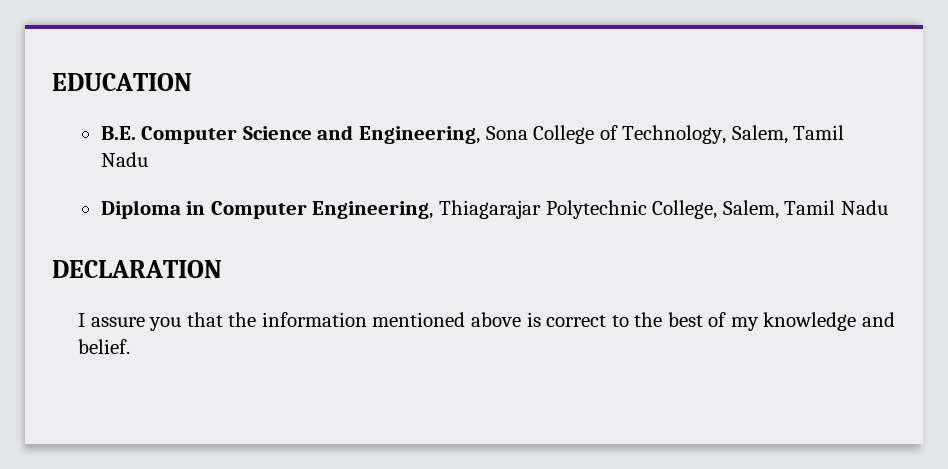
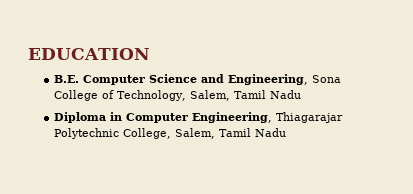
- DECLARATION
- I assure you that the information mentioned above is correct to the best of my knowledge and belief.

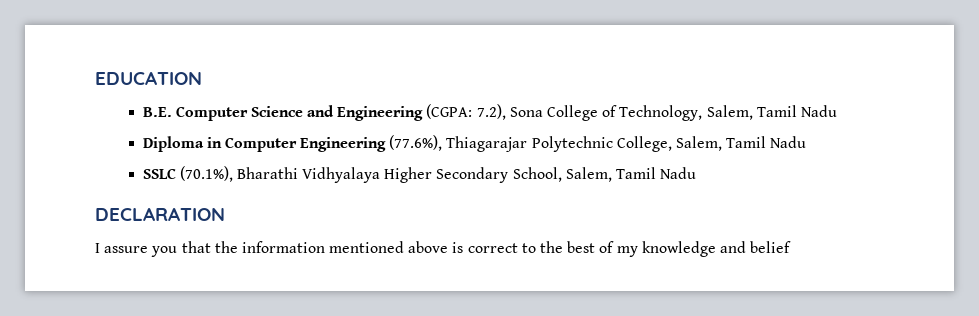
- B.E. Computer Science and Engineering, Sona College of Technology, Salem, Tamil Nadu
+ B.E. Computer Science and Engineering (CGPA: 7.2), Sona College of Technology, Salem, Tamil Nadu
- Diploma in Computer Engineering, Thiagarajar Polytechnic College, Salem, Tamil Nadu
+ Diploma in Computer Engineering (77.6%), Thiagarajar Polytechnic College, Salem, Tamil Nadu
+ SSLC (70.1%), Bharathi Vidhyalaya Higher Secondary School, Salem, Tamil Nadu
+ DECLARATION
+ I assure you that the information mentioned above is correct to the best of my knowledge and belief

